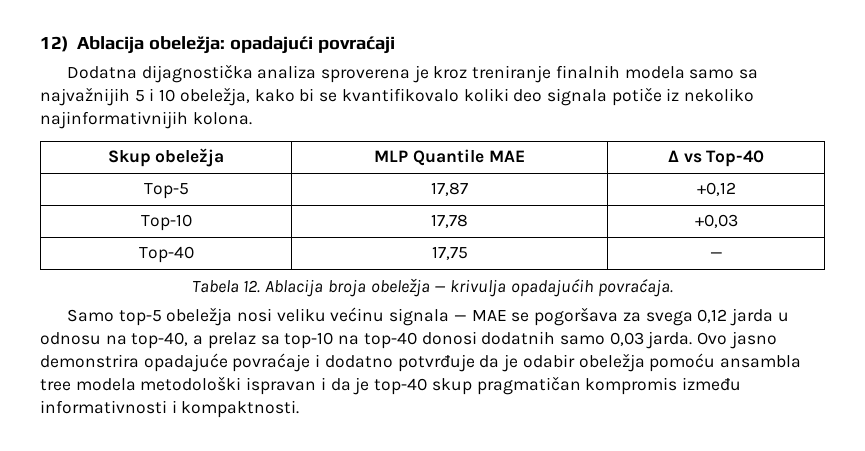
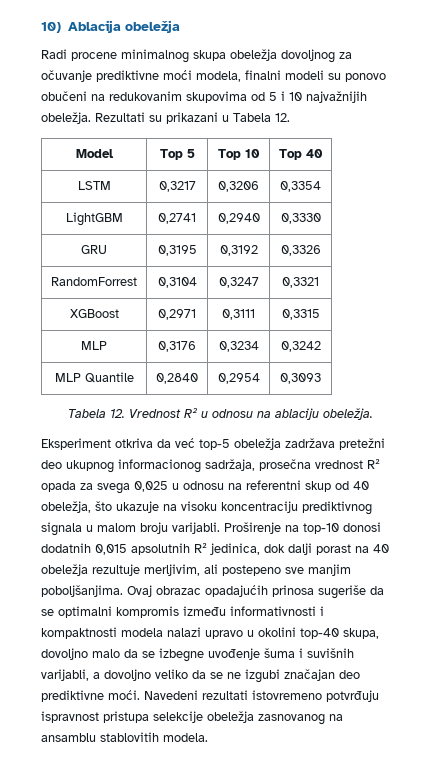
- 12) Ablacija obeležja: opadajući povraćaji
- Dodatna dijagnostička analiza sproverena je kroz treniranje finalnih modela samo sa najvažnijih 5 i 10 obeležja, kako bi se kvantifikovalo koliki deo signala potiče iz nekoliko najinformativnijih kolona.
- Skup obeležja | MLP Quantile MAE | Δ vs Top-40
- Top-5 | 17,87 | +0,12
- Top-10 | 17,78 | +0,03
- Top-40 | 17,75 | —
- Tabela 12. Ablacija broja obeležja — krivulja opadajućih povraćaja.
- Samo top-5 obeležja nosi veliku većinu signala — MAE se pogoršava za svega 0,12 jarda u odnosu na top-40, a prelaz sa top-10 na top-40 donosi dodatnih samo 0,03 jarda. Ovo jasno demonstrira opadajuće povraćaje i dodatno potvrđuje da je odabir obeležja pomoću ansambla tree modela metodološki ispravan i da je top-40 skup pragmatičan kompromis između informativnosti i kompaktnosti.
+ 10) Ablacija obeležja
+ Radi procene minimalnog skupa obeležja dovoljnog za očuvanje prediktivne moći modela, finalni modeli su ponovo obučeni na redukovanim skupovima od 5 i 10 najvažnijih obeležja. Rezultati su prikazani u Tabela 12.
+ Model | Top 5 | Top 10 | Top 40
+ LSTM | 0,3217 | 0,3206 | 0,3354
+ LightGBM | 0,2741 | 0,2940 | 0,3330
+ GRU | 0,3195 | 0,3192 | 0,3326
+ RandomForrest | 0,3104 | 0,3247 | 0,3321
+ XGBoost | 0,2971 | 0,3111 | 0,3315
+ MLP | 0,3176 | 0,3234 | 0,3242
+ MLP Quantile | 0,2840 | 0,2954 | 0,3093
+ Tabela 12. Vrednost R² u odnosu na ablaciju obeležja.
+ Eksperiment otkriva da već top-5 obeležja zadržava pretežni deo ukupnog informacionog sadržaja, prosečna vrednost R² opada za svega 0,025 u odnosu na referentni skup od 40 obeležja, što ukazuje na visoku koncentraciju prediktivnog signala u malom broju varijabli. Proširenje na top-10 donosi dodatnih 0,015 apsolutnih R² jedinica, dok dalji porast na 40 obeležja rezultuje merljivim, ali postepeno sve manjim poboljšanjima. Ovaj obrazac opadajućih prinosa sugeriše da se optimalni kompromis između informativnosti i kompaktnosti modela nalazi upravo u okolini top-40 skupa, dovoljno malo da se izbegne uvođenje šuma i suvišnih varijabli, a dovoljno veliko da se ne izgubi značajan deo prediktivne moći. Navedeni rezultati istovremeno potvrđuju ispravnost pristupa selekcije obeležja zasnovanog na ansamblu stablovitih modela.

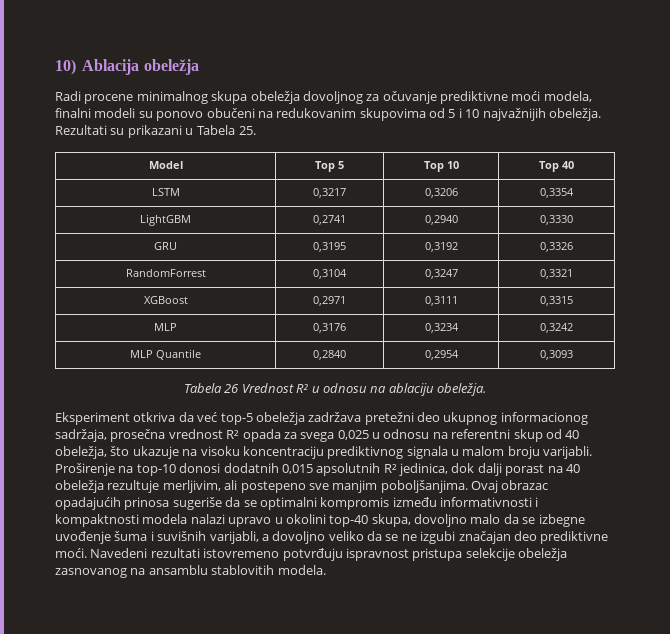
- Rezultati su prikazani u Tabela 12.
+ Rezultati su prikazani u Tabela 25.
- Tabela 12. Vrednost R² u odnosu na ablaciju obeležja.
+ Tabela 26 Vrednost R² u odnosu na ablaciju obeležja.

